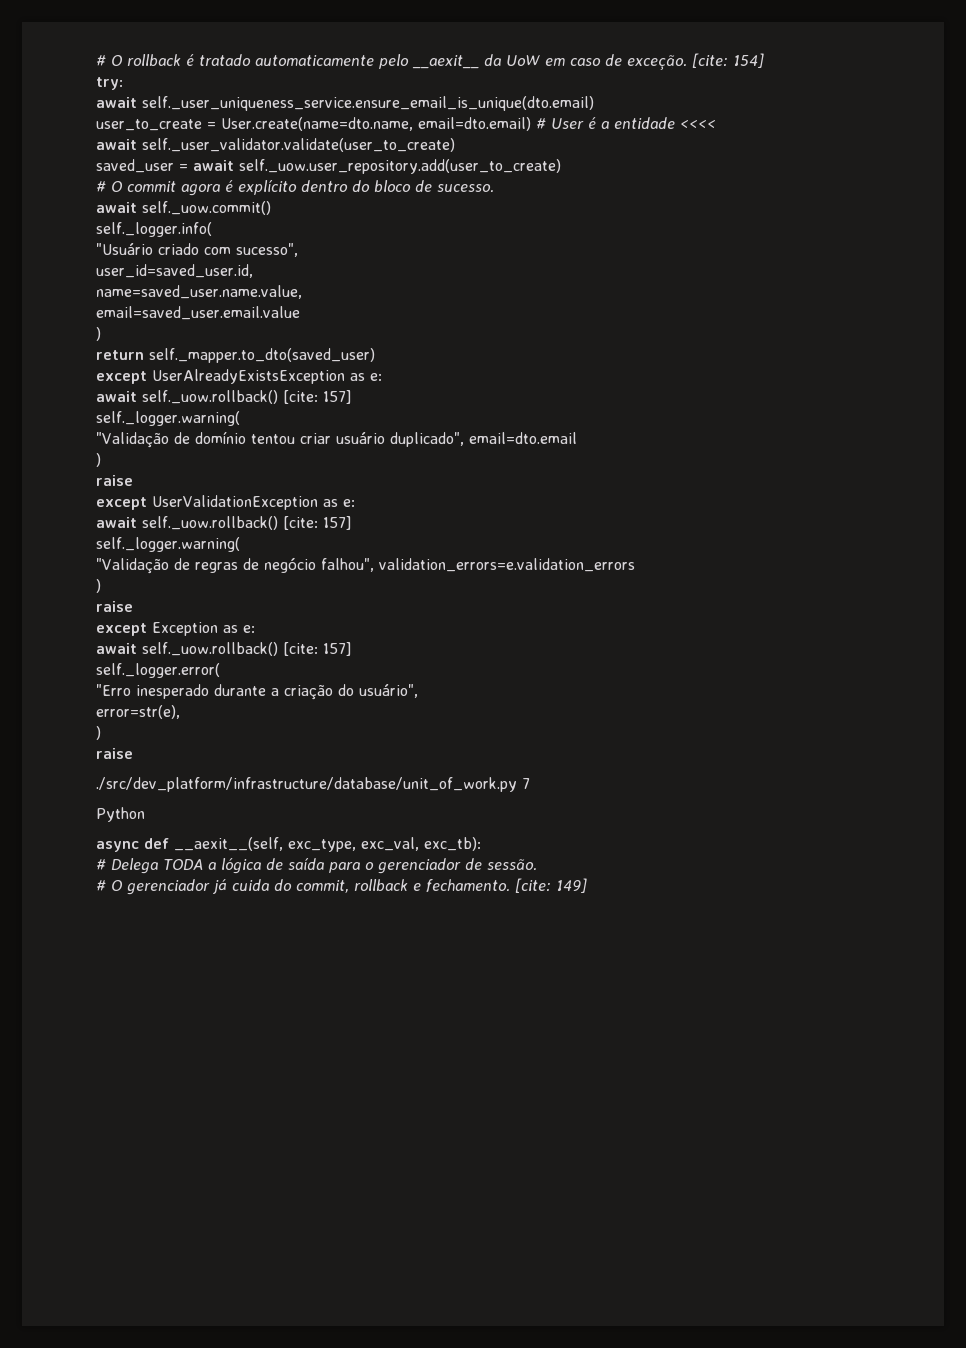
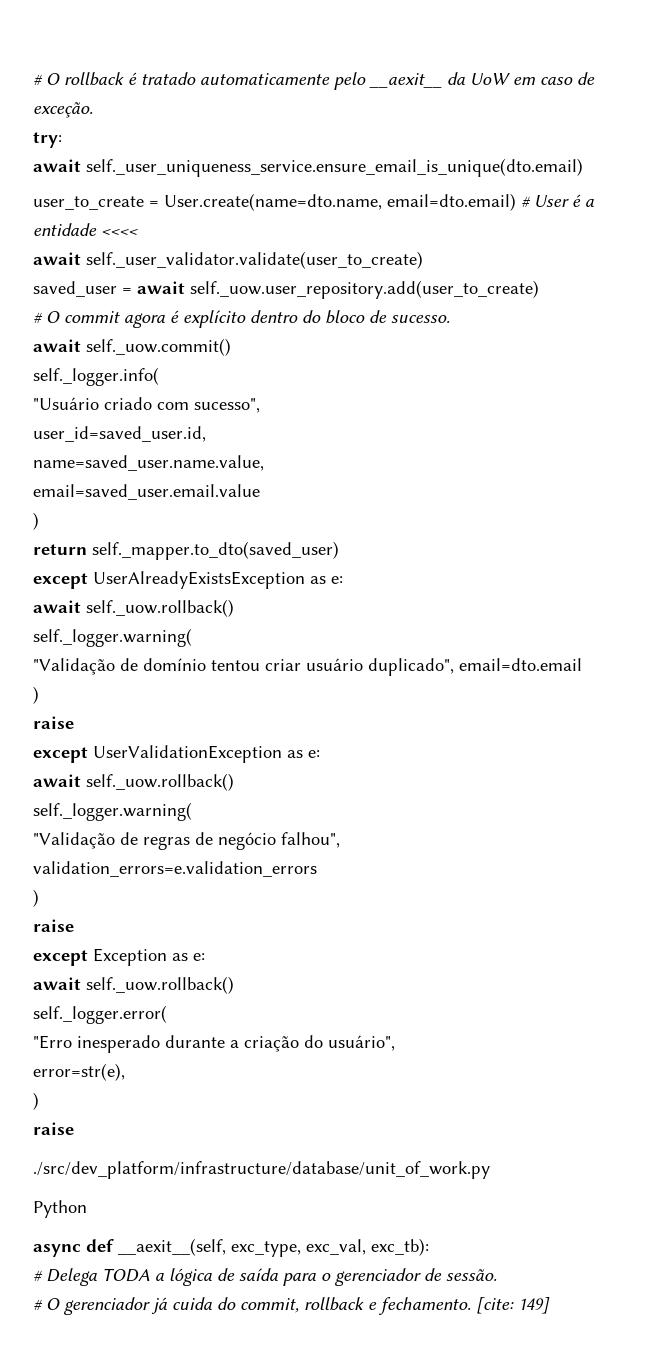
- [cite: 154]
  except UserAlreadyExistsException as e:
- await self._uow.rollback() [cite: 157]
+ await self._uow.rollback()
  except UserValidationException as e:
- await self._uow.rollback() [cite: 157]
+ await self._uow.rollback()
  except Exception as e:
- await self._uow.rollback() [cite: 157]
+ await self._uow.rollback()
- ./src/dev_platform/infrastructure/database/unit_of_work.py 7
+ ./src/dev_platform/infrastructure/database/unit_of_work.py

